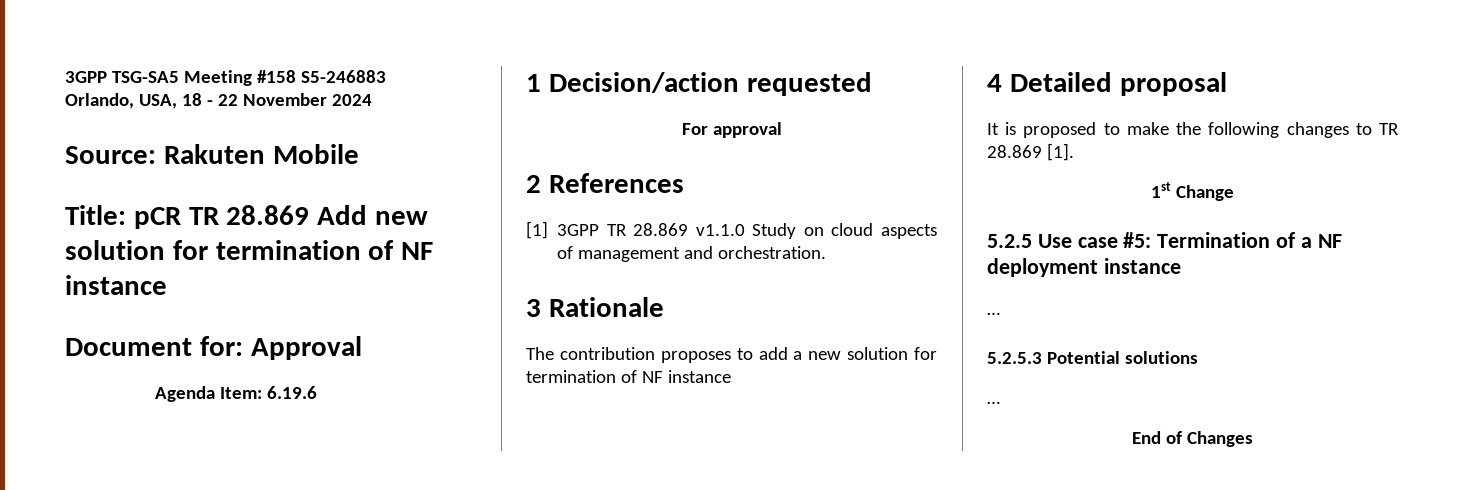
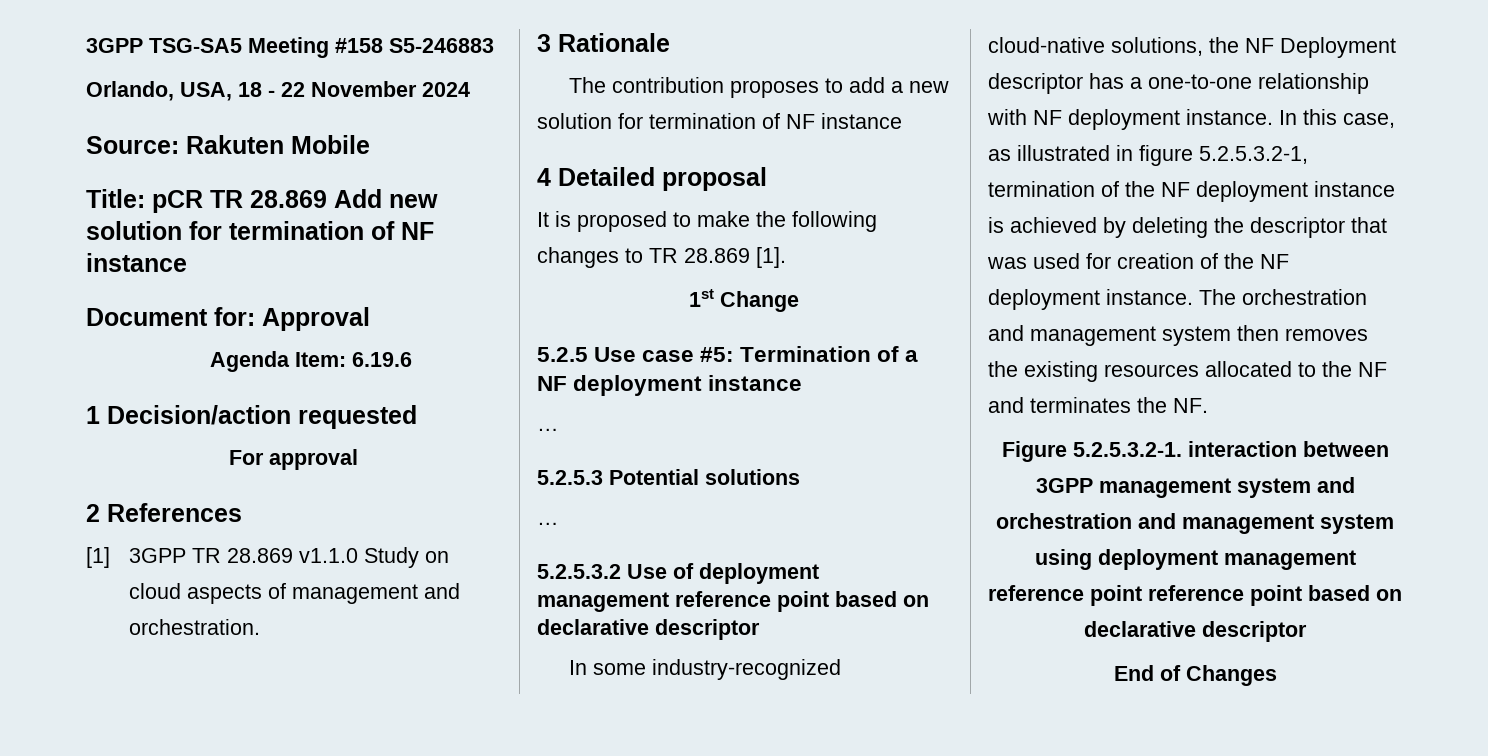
+ 5.2.5.3.2 Use of deployment management reference point based on declarative descriptor
+ In some industry-recognized cloud-native solutions, the NF Deployment descriptor has a one-to-one relationship with NF deployment instance. In this case, as illustrated in figure 5.2.5.3.2-1, termination of the NF deployment instance is achieved by deleting the descriptor that was used for creation of the NF deployment instance. The orchestration and management system then removes the existing resources allocated to the NF and terminates the NF.
+ Figure 5.2.5.3.2-1. interaction between 3GPP management system and orchestration and management system using deployment management reference point reference point based on declarative descriptor

